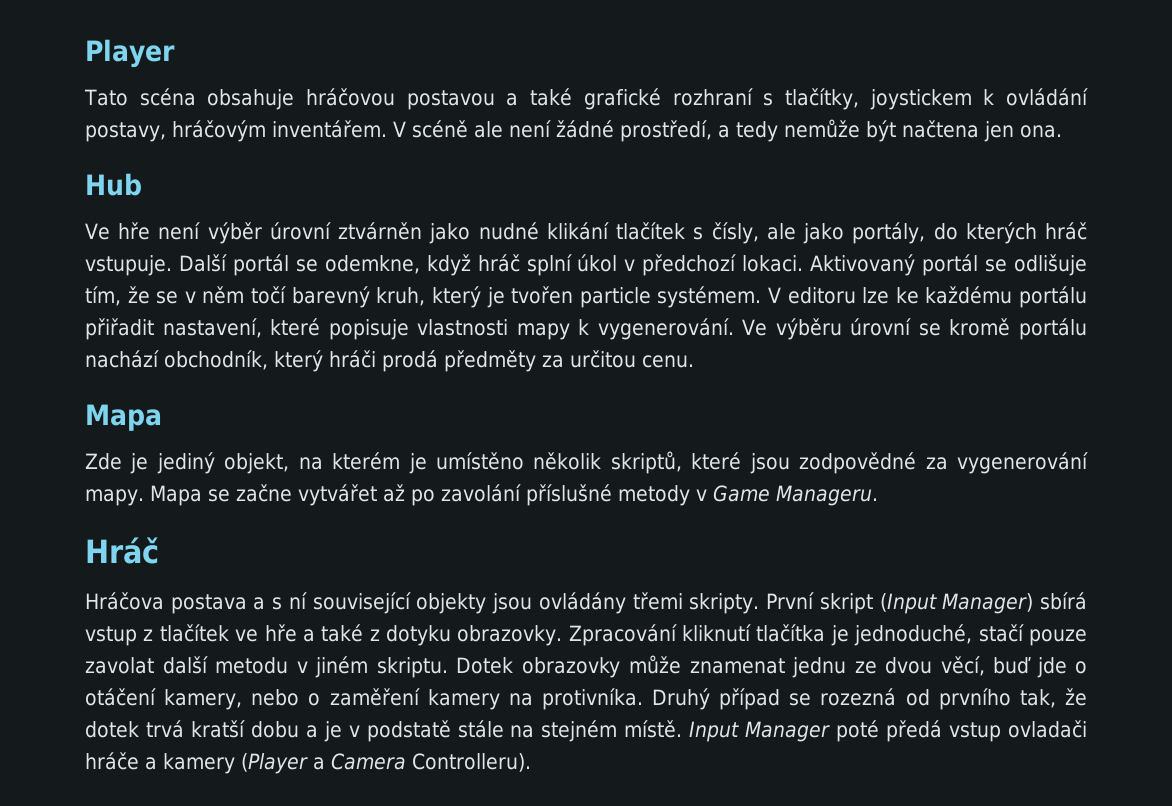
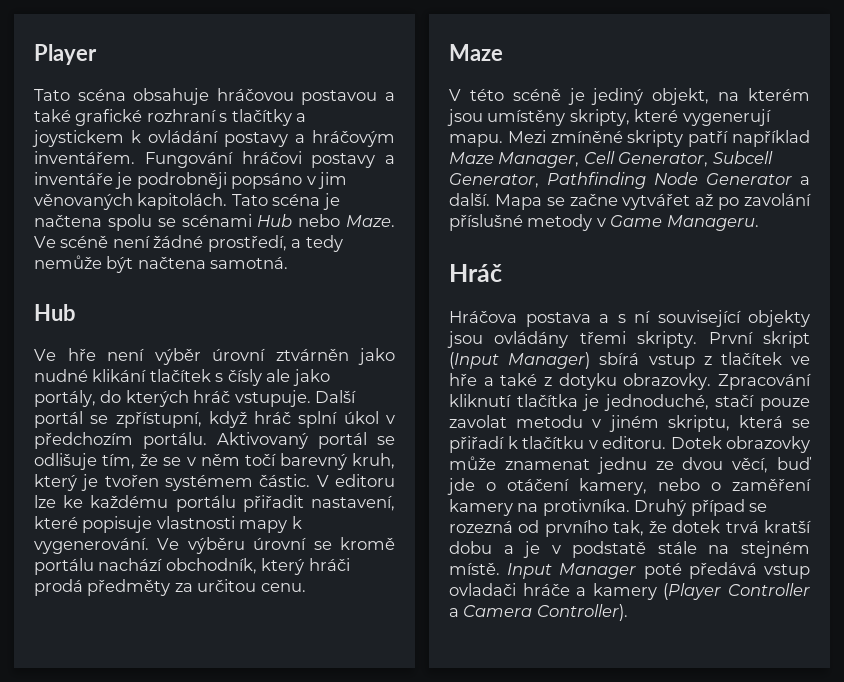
- Tato scéna obsahuje hráčovou postavou a také grafické rozhraní s tlačítky, joystickem k ovládání postavy, hráčovým inventářem. V scéně ale není žádné prostředí, a tedy nemůže být načtena jen ona.
+ Tato scéna obsahuje hráčovou postavou a také grafické rozhraní s tlačítky a joystickem k ovládání postavy a hráčovým inventářem. Fungování hráčovi postavy a inventáře je podrobněji popsáno v jim věnovaných kapitolách. Tato scéna je načtena spolu se scénami Hub nebo Maze. Ve scéně není žádné prostředí, a tedy nemůže být načtena samotná.
- Ve hře není výběr úrovní ztvárněn jako nudné klikání tlačítek s čísly, ale jako portály, do kterých hráč vstupuje.
+ Ve hře není výběr úrovní ztvárněn jako nudné klikání tlačítek s čísly ale jako portály, do kterých hráč vstupuje.
- Další portál se odemkne, když hráč splní úkol v předchozí lokaci.
+ Další portál se zpřístupní, když hráč splní úkol v předchozím portálu.
- Aktivovaný portál se odlišuje tím, že se v něm točí barevný kruh, který je tvořen particle systémem.
+ Aktivovaný portál se odlišuje tím, že se v něm točí barevný kruh, který je tvořen systémem částic.
  Ve výběru úrovní se kromě portálu nachází obchodník, který hráči prodá předměty za určitou cenu.
- Mapa
- Zde je jediný objekt, na kterém je umístěno několik skriptů, které jsou zodpovědné za vygenerování mapy.
+ Maze
+ V této scéně je jediný objekt, na kterém jsou umístěny skripty, které vygenerují mapu. Mezi zmíněné skripty patří například Maze Manager, Cell Generator, Subcell Generator, Pathfinding Node Generator a další.
- Zpracování kliknutí tlačítka je jednoduché, stačí pouze zavolat další metodu v jiném skriptu.
+ Zpracování kliknutí tlačítka je jednoduché, stačí pouze zavolat metodu v jiném skriptu, která se přiřadí k tlačítku v editoru.
- Input Manager poté předá vstup ovladači hráče a kamery (Player a Camera Controlleru).
+ Input Manager poté předává vstup ovladači hráče a kamery (Player Controller a Camera Controller).

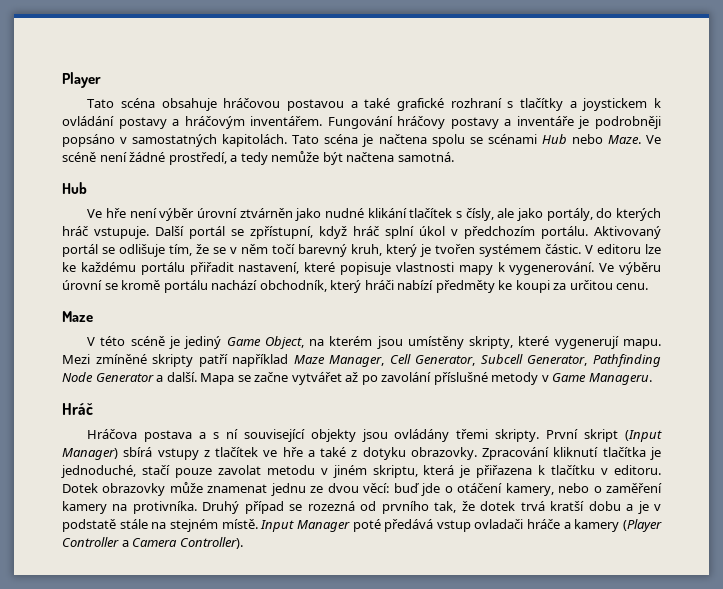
- Fungování hráčovi postavy a inventáře je podrobněji popsáno v jim věnovaných kapitolách.
+ Fungování hráčovy postavy a inventáře je podrobněji popsáno v samostatných kapitolách.
- Ve hře není výběr úrovní ztvárněn jako nudné klikání tlačítek s čísly ale jako portály, do kterých hráč vstupuje.
+ Ve hře není výběr úrovní ztvárněn jako nudné klikání tlačítek s čísly, ale jako portály, do kterých hráč vstupuje.
- Ve výběru úrovní se kromě portálu nachází obchodník, který hráči prodá předměty za určitou cenu.
+ Ve výběru úrovní se kromě portálu nachází obchodník, který hráči nabízí předměty ke koupi za určitou cenu.
- V této scéně je jediný objekt, na kterém jsou umístěny skripty, které vygenerují mapu.
+ V této scéně je jediný Game Object, na kterém jsou umístěny skripty, které vygenerují mapu.
- První skript (Input Manager) sbírá vstup z tlačítek ve hře a také z dotyku obrazovky.
+ První skript (Input Manager) sbírá vstupy z tlačítek ve hře a také z dotyku obrazovky.
- Zpracování kliknutí tlačítka je jednoduché, stačí pouze zavolat metodu v jiném skriptu, která se přiřadí k tlačítku v editoru.
+ Zpracování kliknutí tlačítka je jednoduché, stačí pouze zavolat metodu v jiném skriptu, která je přiřazena k tlačítku v editoru.
- Dotek obrazovky může znamenat jednu ze dvou věcí, buď jde o otáčení kamery, nebo o zaměření kamery na protivníka.
+ Dotek obrazovky může znamenat jednu ze dvou věcí: buď jde o otáčení kamery, nebo o zaměření kamery na protivníka.

